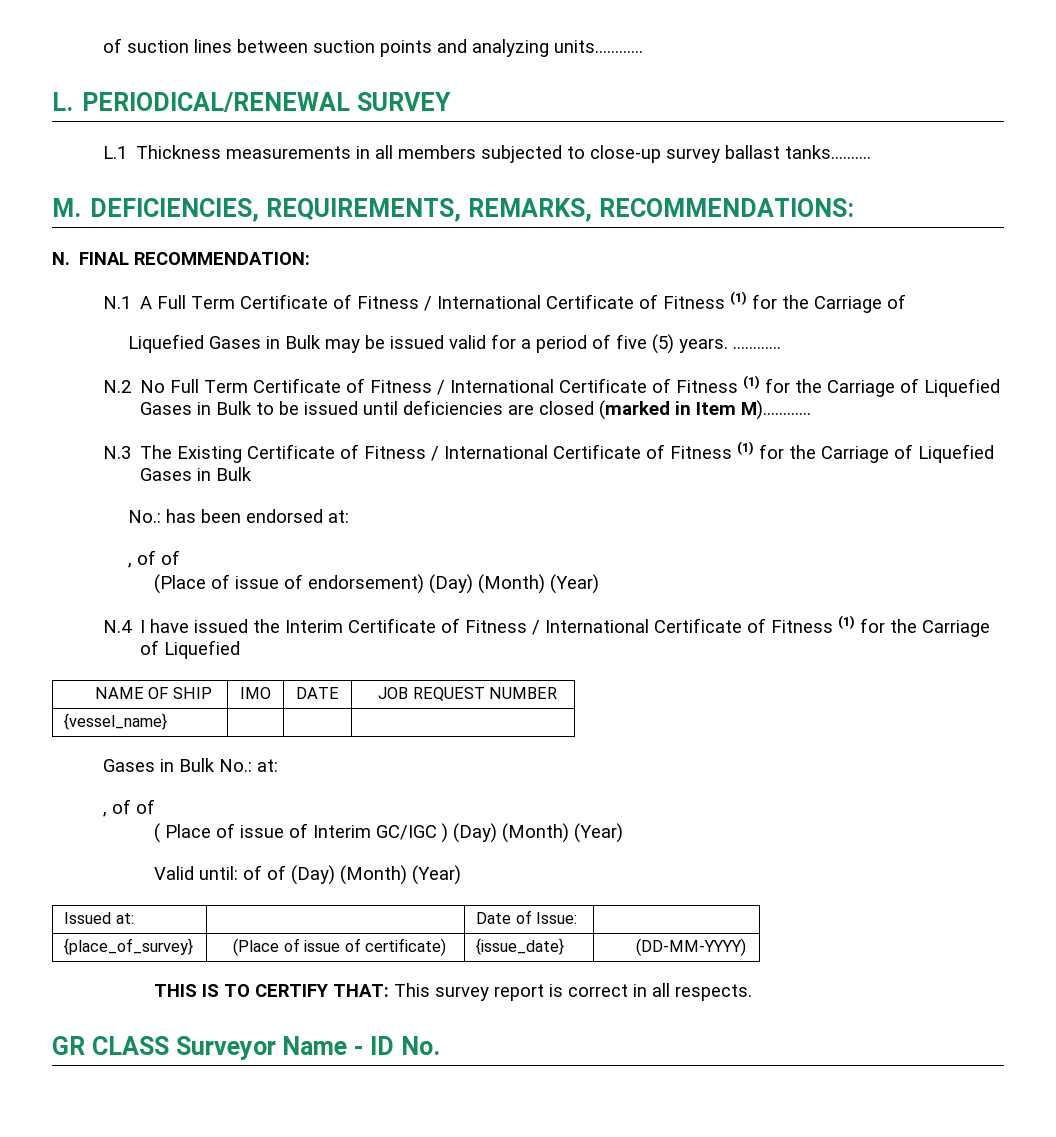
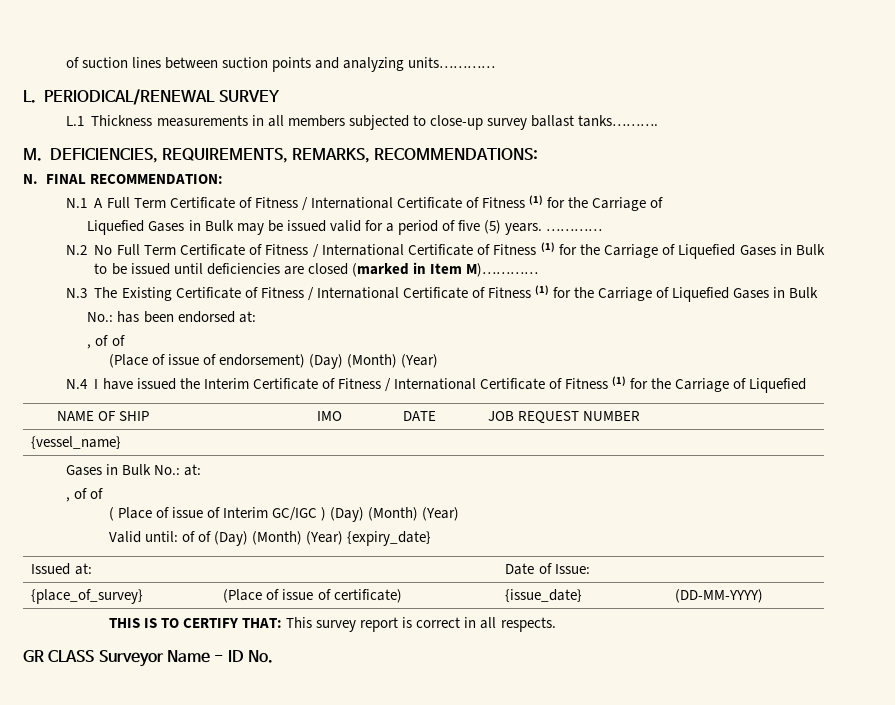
- Valid until: of of (Day) (Month) (Year)
+ Valid until: of of (Day) (Month) (Year) {expiry_date}

